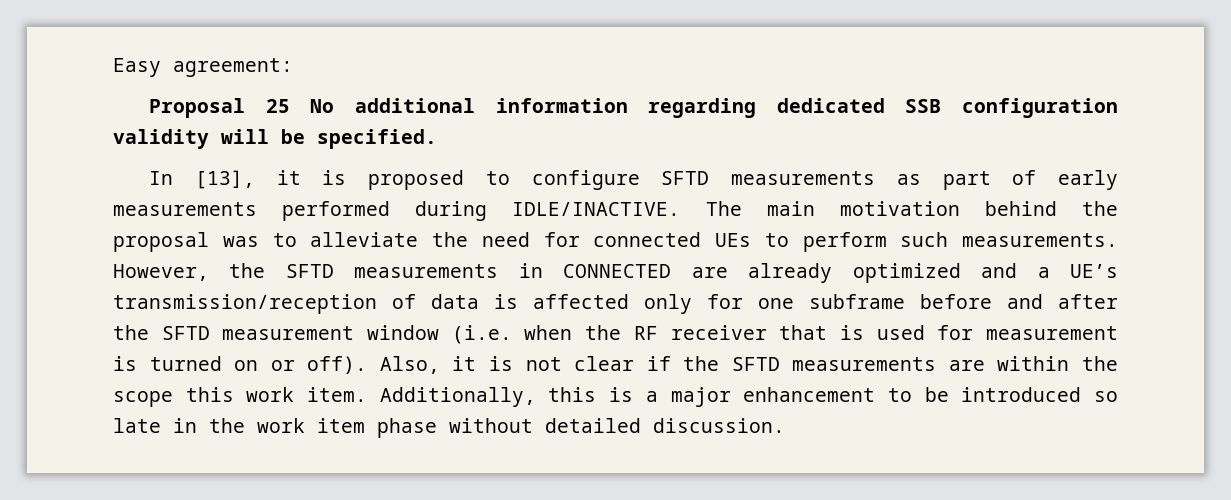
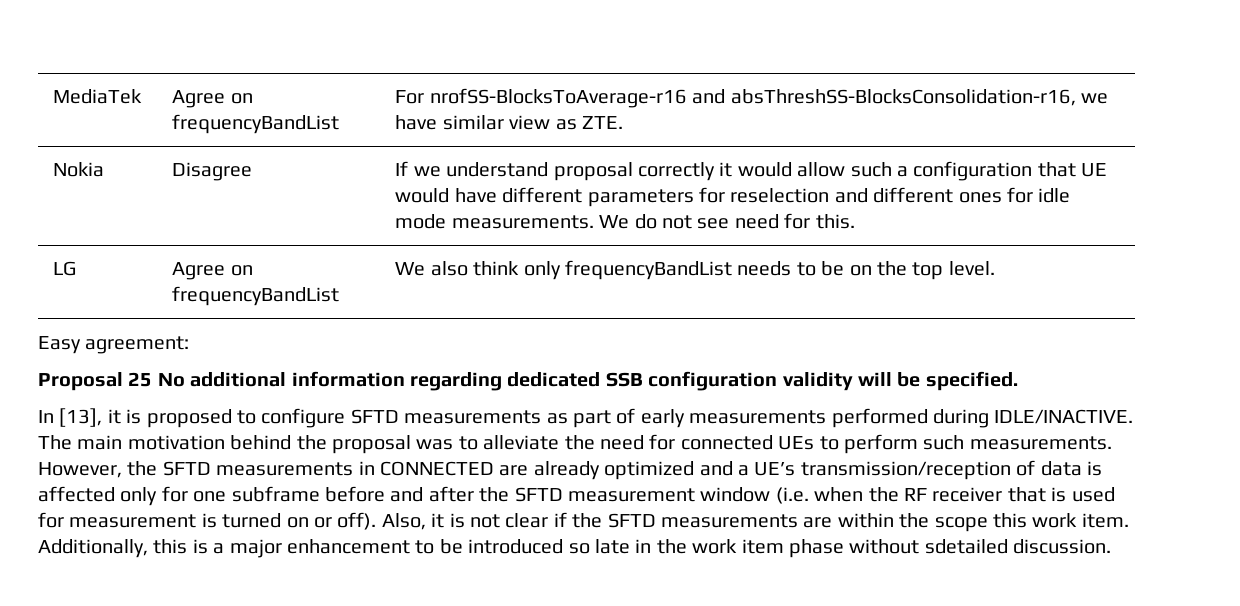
+ MediaTek | Agree on frequencyBandList | For nrofSS-BlocksToAverage-r16 and absThreshSS-BlocksConsolidation-r16, we have similar view as ZTE.
+ Nokia | Disagree | If we understand proposal correctly it would allow such a configuration that UE would have different parameters for reselection and different ones for idle mode measurements. We do not see need for this.
+ LG | Agree on frequencyBandList | We also think only frequencyBandList needs to be on the top level.
- Additionally, this is a major enhancement to be introduced so late in the work item phase without detailed discussion.
+ Additionally, this is a major enhancement to be introduced so late in the work item phase without sdetailed discussion.

